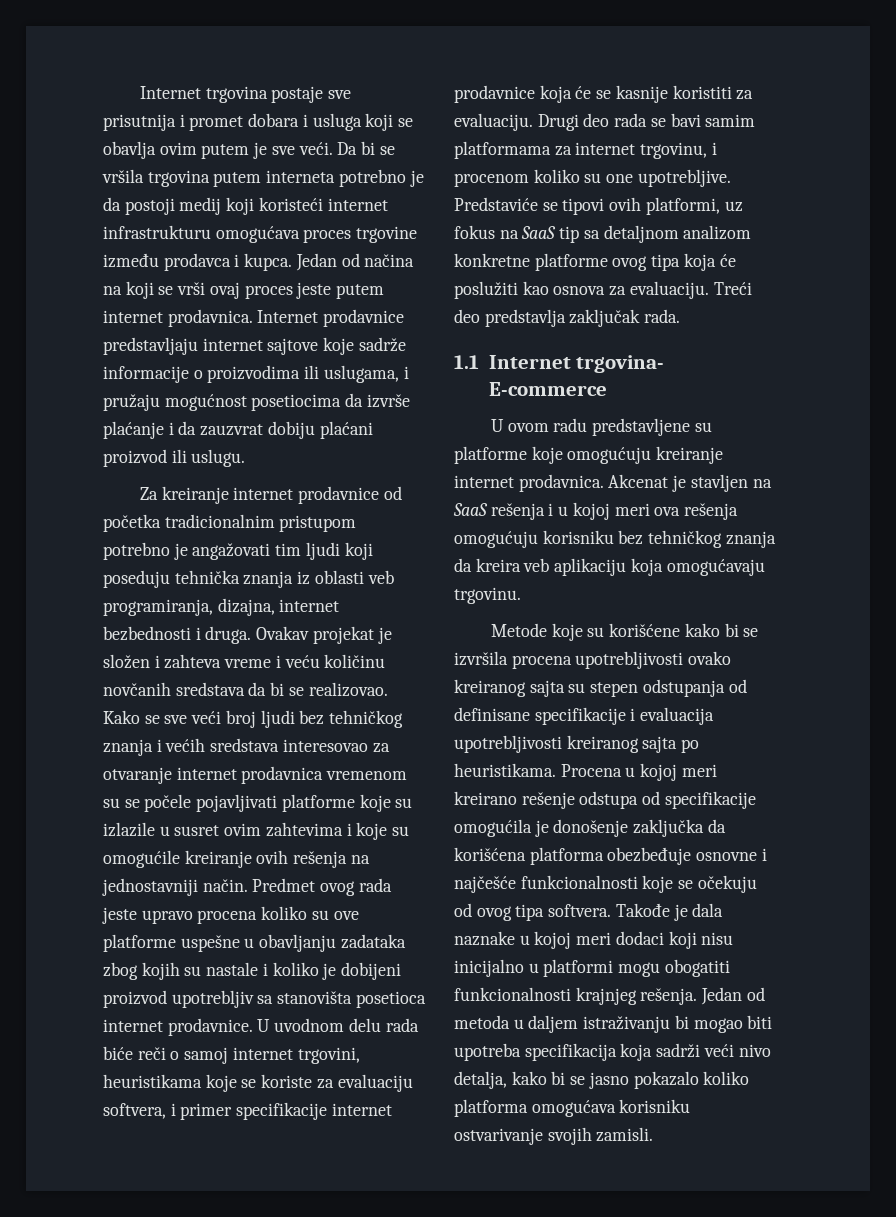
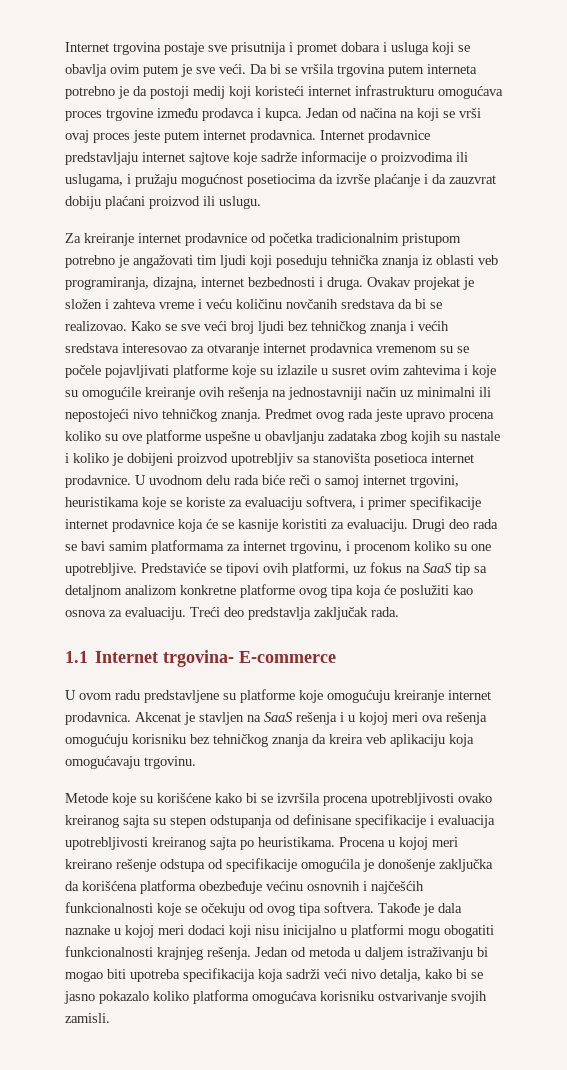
- Kako se sve veći broj ljudi bez tehničkog znanja i većih sredstava interesovao za otvaranje internet prodavnica vremenom su se počele pojavljivati platforme koje su izlazile u susret ovim zahtevima i koje su omogućile kreiranje ovih rešenja na jednostavniji način.
+ Kako se sve veći broj ljudi bez tehničkog znanja i većih sredstava interesovao za otvaranje internet prodavnica vremenom su se počele pojavljivati platforme koje su izlazile u susret ovim zahtevima i koje su omogućile kreiranje ovih rešenja na jednostavniji način uz minimalni ili nepostojeći nivo tehničkog znanja.
- Procena u kojoj meri kreirano rešenje odstupa od specifikacije omogućila je donošenje zaključka da korišćena platforma obezbeđuje osnovne i najčešće funkcionalnosti koje se očekuju od ovog tipa softvera.
+ Procena u kojoj meri kreirano rešenje odstupa od specifikacije omogućila je donošenje zaključka da korišćena platforma obezbeđuje većinu osnovnih i najčešćih funkcionalnosti koje se očekuju od ovog tipa softvera.

